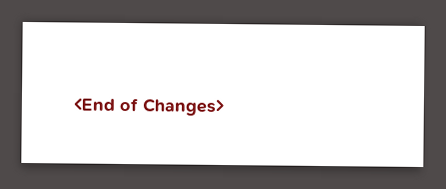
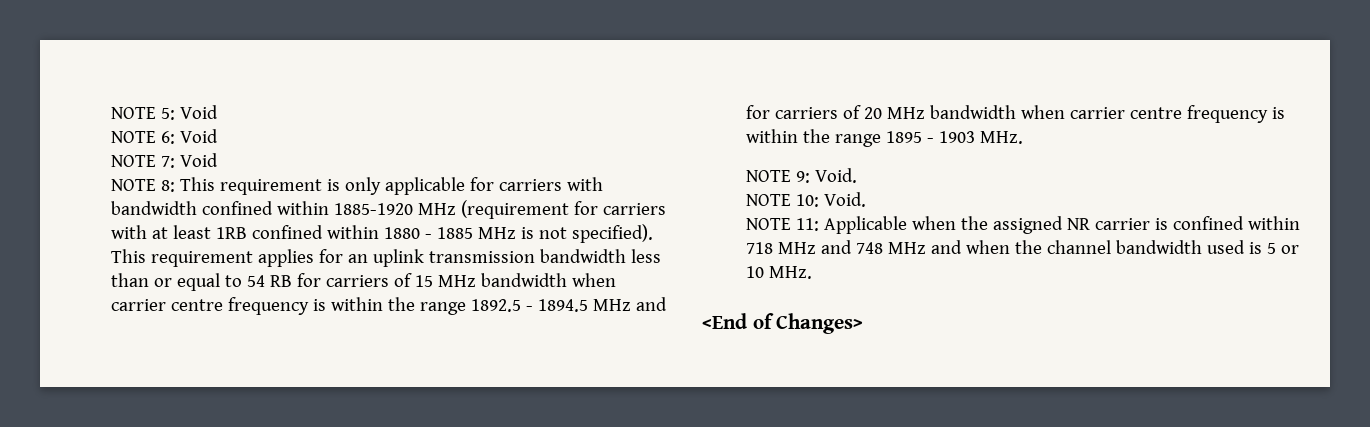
+ NOTE 5: Void
+ NOTE 6: Void
+ NOTE 7: Void
+ NOTE 8: This requirement is only applicable for carriers with bandwidth confined within 1885-1920 MHz (requirement for carriers with at least 1RB confined within 1880 - 1885 MHz is not specified). This requirement applies for an uplink transmission bandwidth less than or equal to 54 RB for carriers of 15 MHz bandwidth when carrier centre frequency is within the range 1892.5 - 1894.5 MHz and for carriers of 20 MHz bandwidth when carrier centre frequency is within the range 1895 - 1903 MHz.
+ NOTE 9: Void.
+ NOTE 10: Void.
+ NOTE 11: Applicable when the assigned NR carrier is confined within 718 MHz and 748 MHz and when the channel bandwidth used is 5 or 10 MHz.

